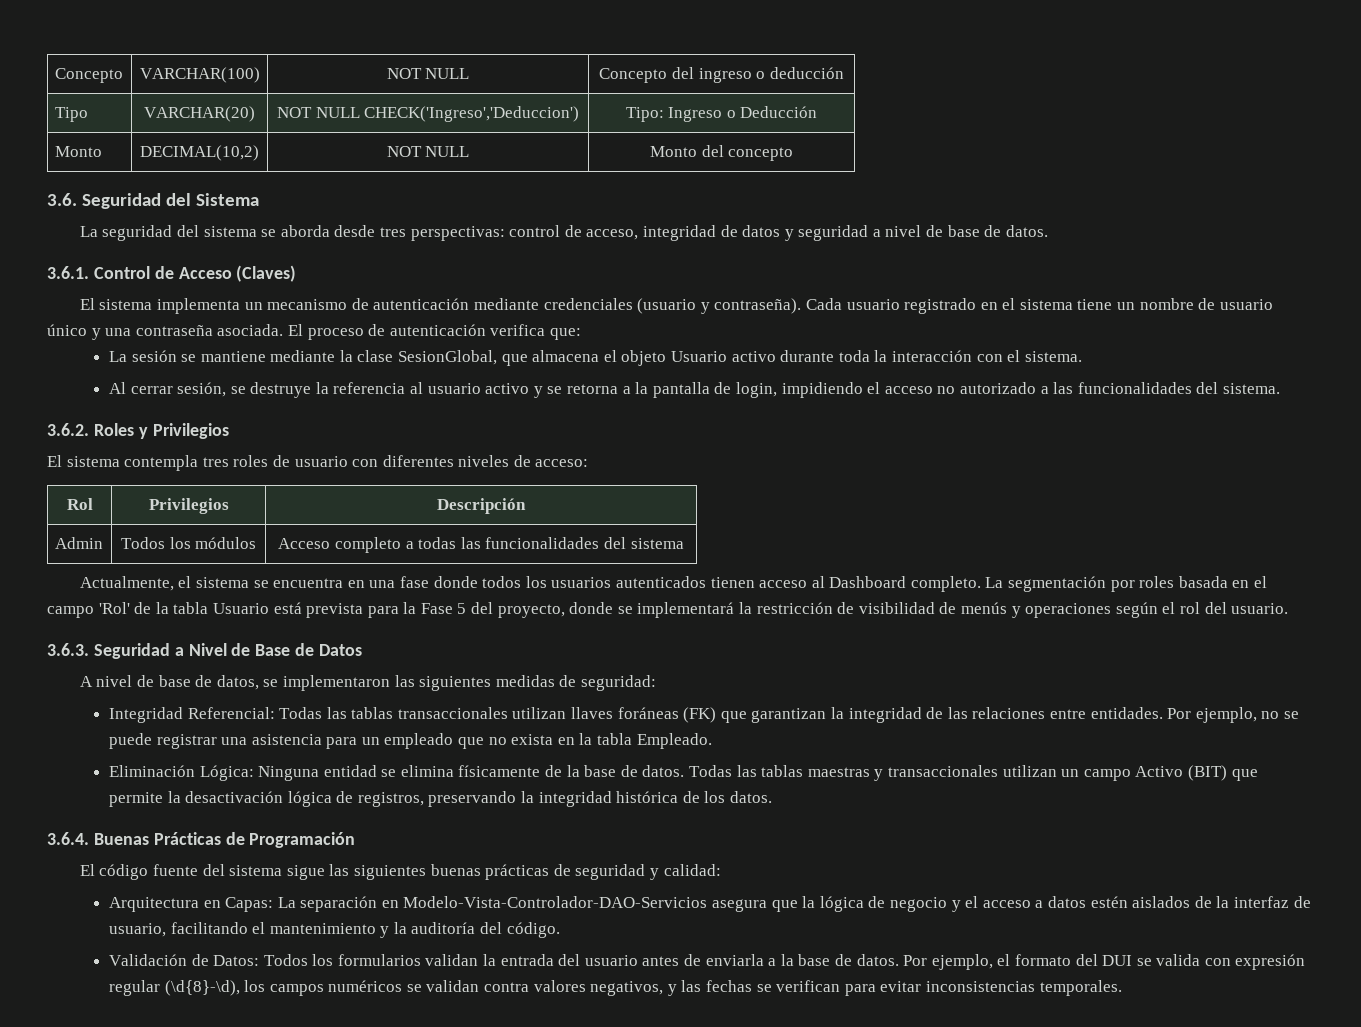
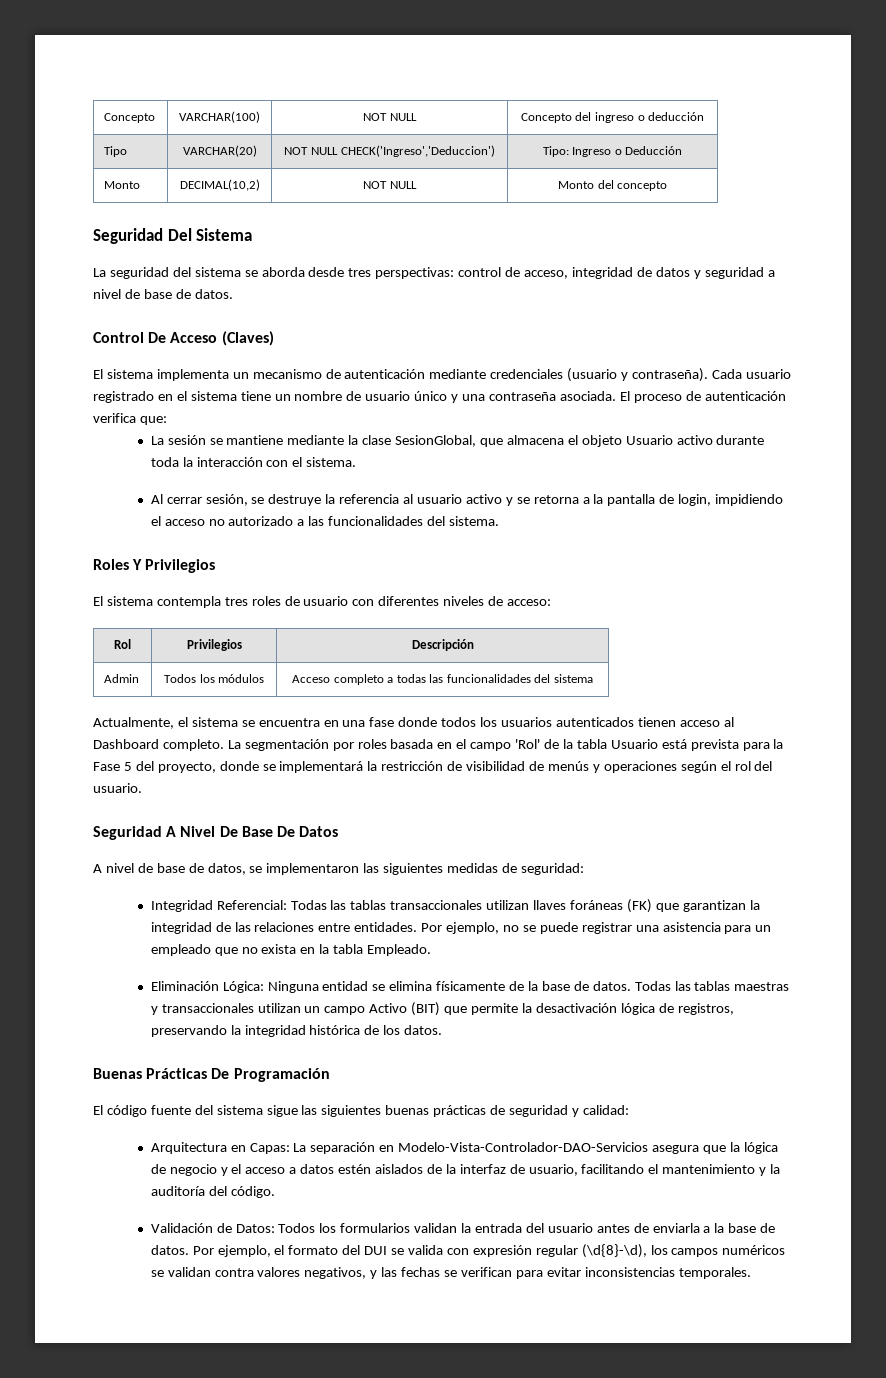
- 3.6. Seguridad del Sistema
+ Seguridad Del Sistema
- 3.6.1. Control de Acceso (Claves)
+ Control De Acceso (Claves)
- 3.6.2. Roles y Privilegios
+ Roles Y Privilegios
- 3.6.3. Seguridad a Nivel de Base de Datos
+ Seguridad A Nivel De Base De Datos
- 3.6.4. Buenas Prácticas de Programación
+ Buenas Prácticas De Programación

